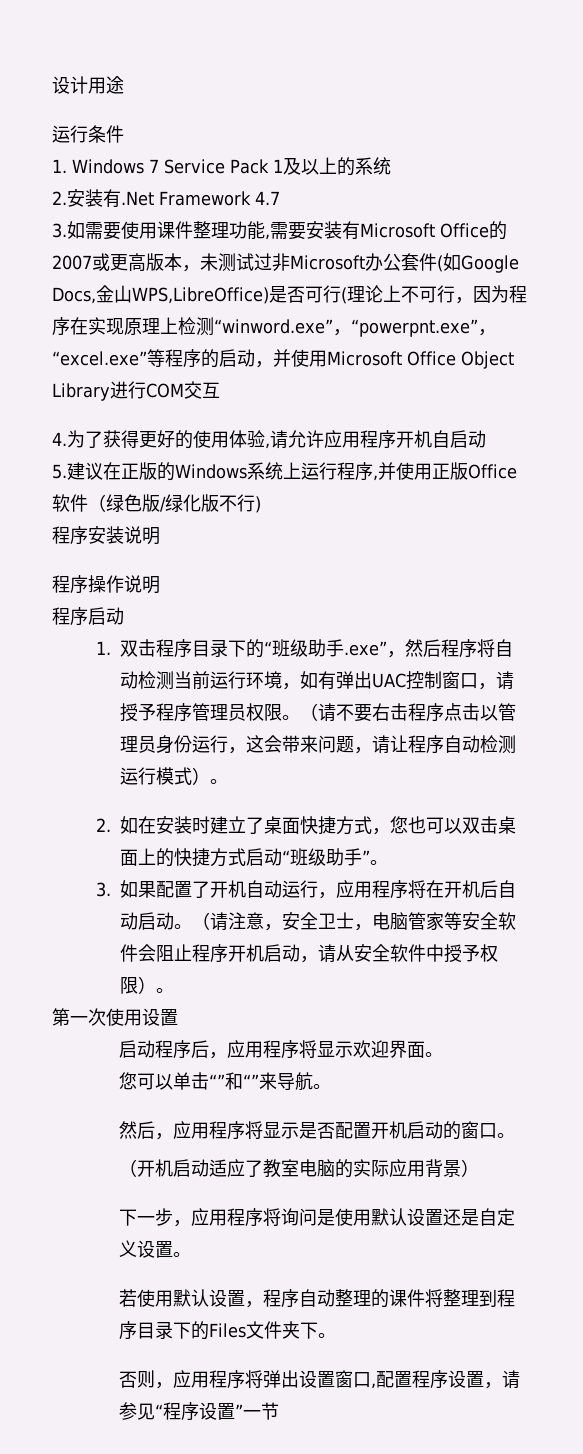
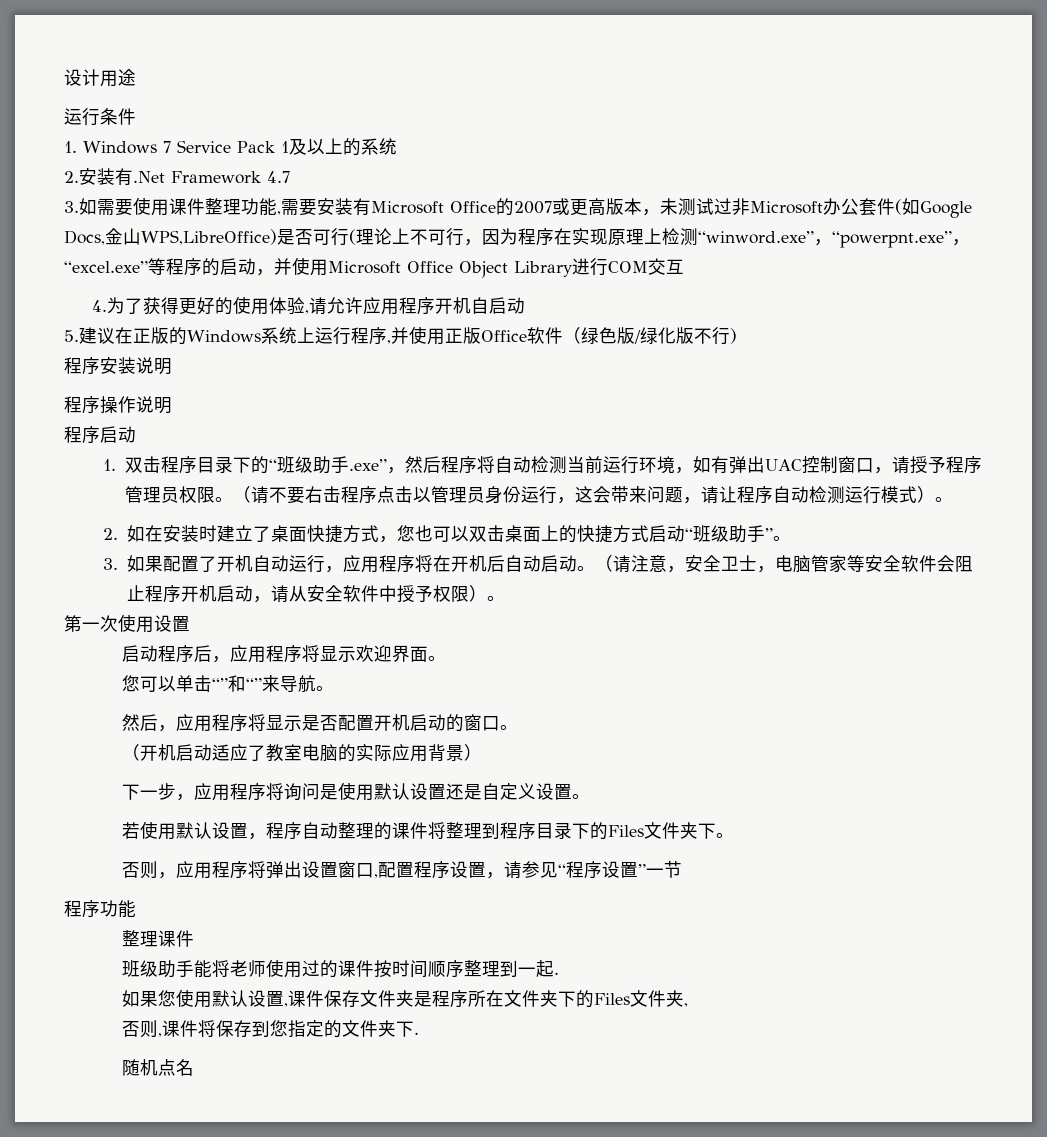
+ 程序功能
+ 整理课件
+ 班级助手能将老师使用过的课件按时间顺序整理到一起.
+ 如果您使用默认设置,课件保存文件夹是程序所在文件夹下的Files文件夹,
+ 否则,课件将保存到您指定的文件夹下.
+ 随机点名

